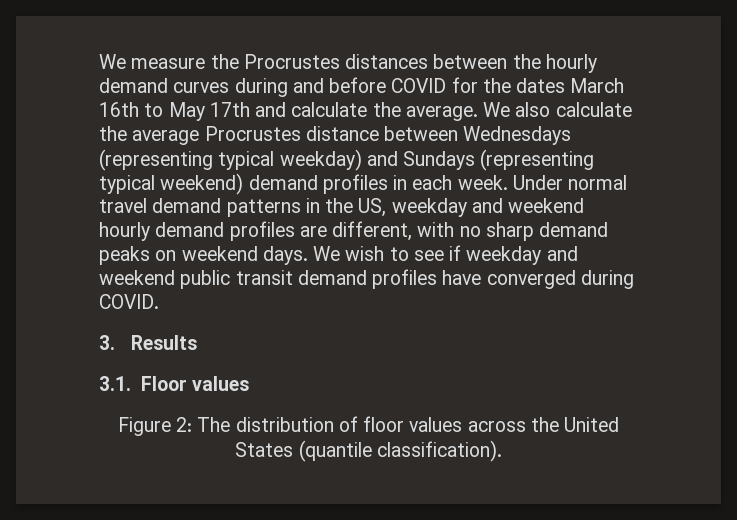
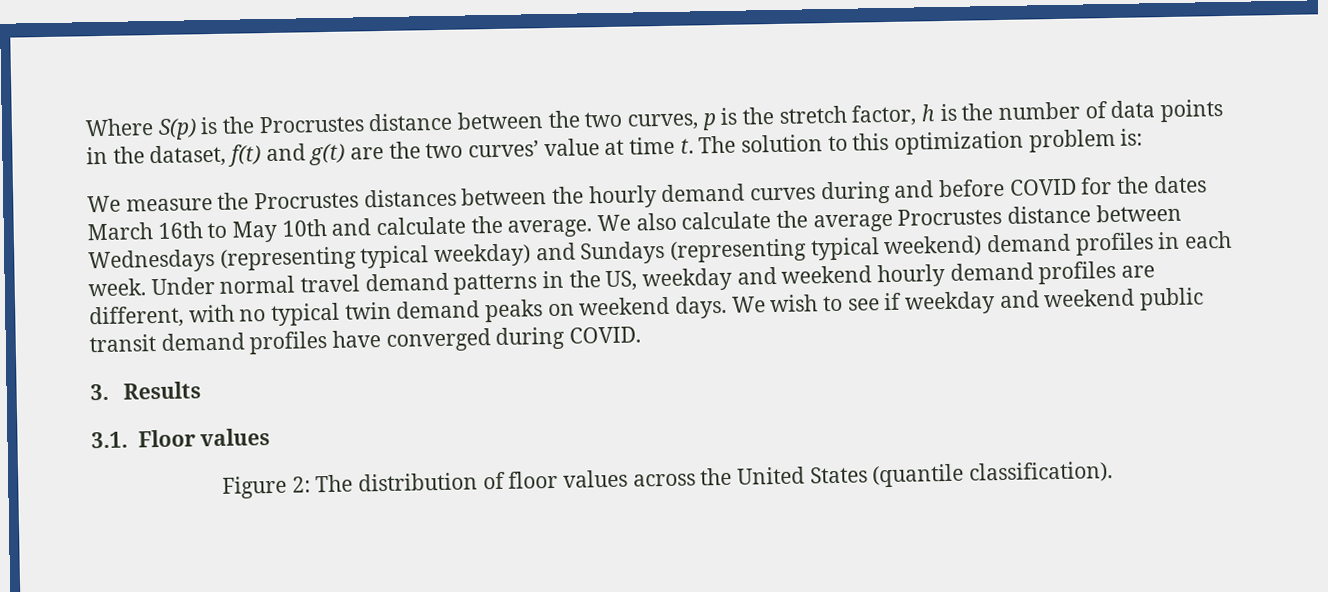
+ Where S(p) is the Procrustes distance between the two curves, p is the stretch factor, h is the number of data points in the dataset, f(t) and g(t) are the two curves’ value at time t. The solution to this optimization problem is:
- We measure the Procrustes distances between the hourly demand curves during and before COVID for the dates March 16th to May 17th and calculate the average.
+ We measure the Procrustes distances between the hourly demand curves during and before COVID for the dates March 16th to May 10th and calculate the average.
- Under normal travel demand patterns in the US, weekday and weekend hourly demand profiles are different, with no sharp demand peaks on weekend days.
+ Under normal travel demand patterns in the US, weekday and weekend hourly demand profiles are different, with no typical twin demand peaks on weekend days.

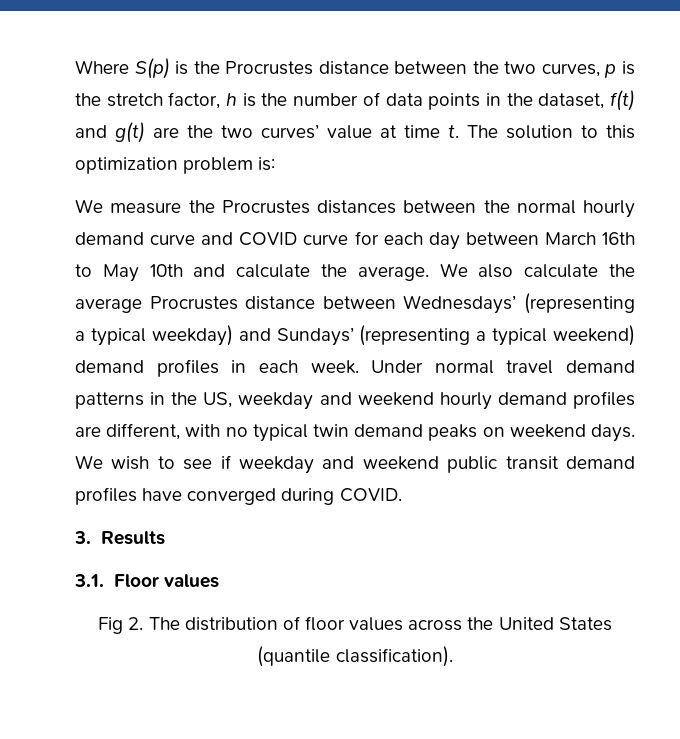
- We measure the Procrustes distances between the hourly demand curves during and before COVID for the dates March 16th to May 10th and calculate the average.
+ We measure the Procrustes distances between the normal hourly demand curve and COVID curve for each day between March 16th to May 10th and calculate the average.
- We also calculate the average Procrustes distance between Wednesdays (representing typical weekday) and Sundays (representing typical weekend) demand profiles in each week.
+ We also calculate the average Procrustes distance between Wednesdays’ (representing a typical weekday) and Sundays’ (representing a typical weekend) demand profiles in each week.
- Figure 2: The distribution of floor values across the United States (quantile classification).
+ Fig 2. The distribution of floor values across the United States (quantile classification).

